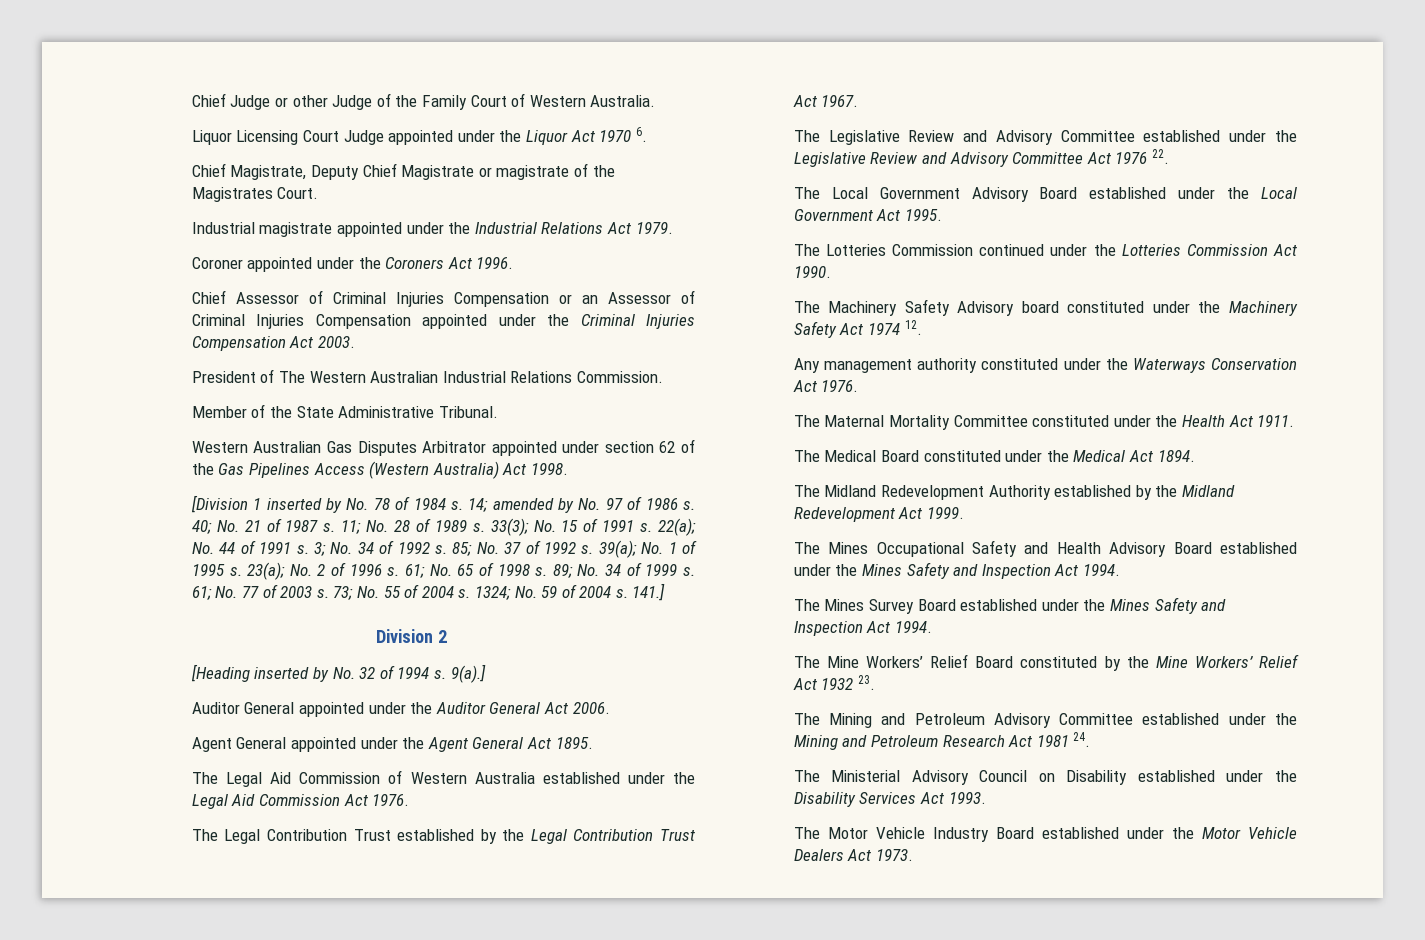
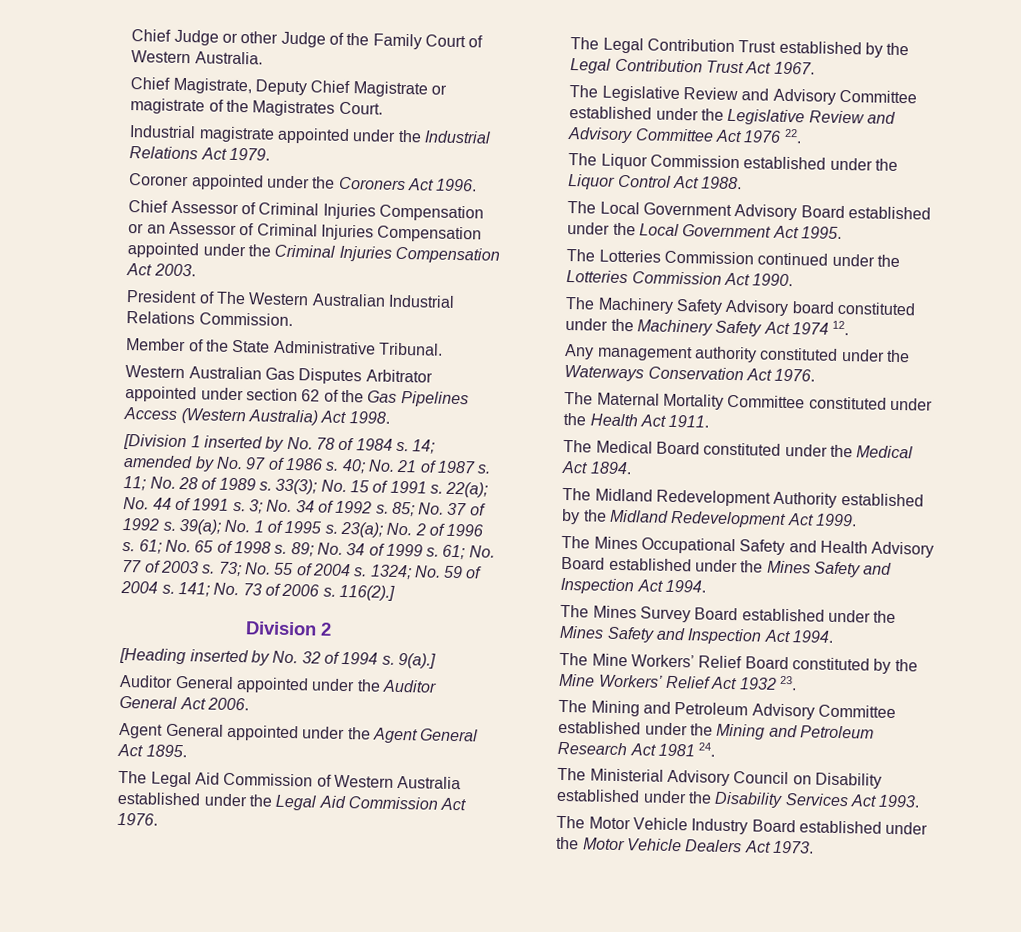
- Liquor Licensing Court Judge appointed under the Liquor Act 1970 6.
- 141.]
+ 141; No. 73 of 2006 s. 116(2).]
+ The Liquor Commission established under the Liquor Control Act 1988.

